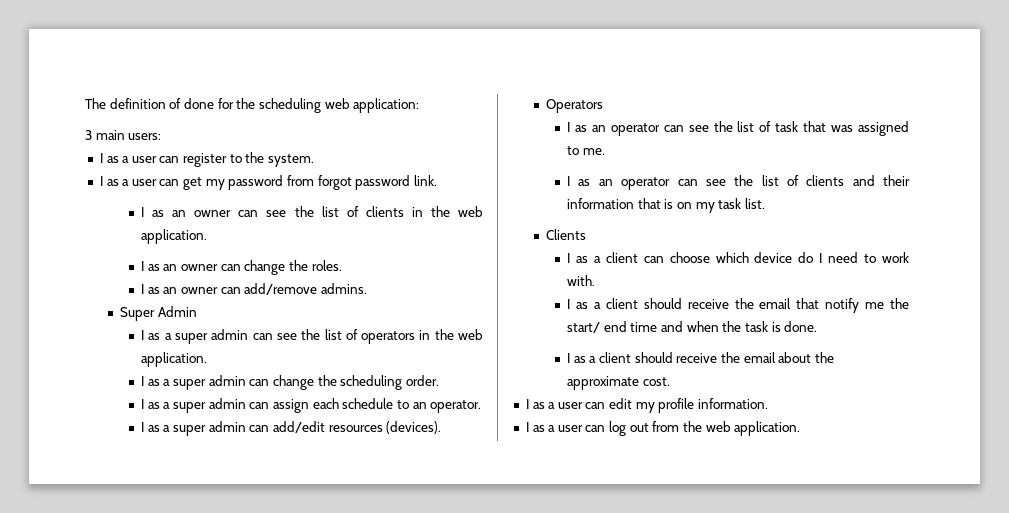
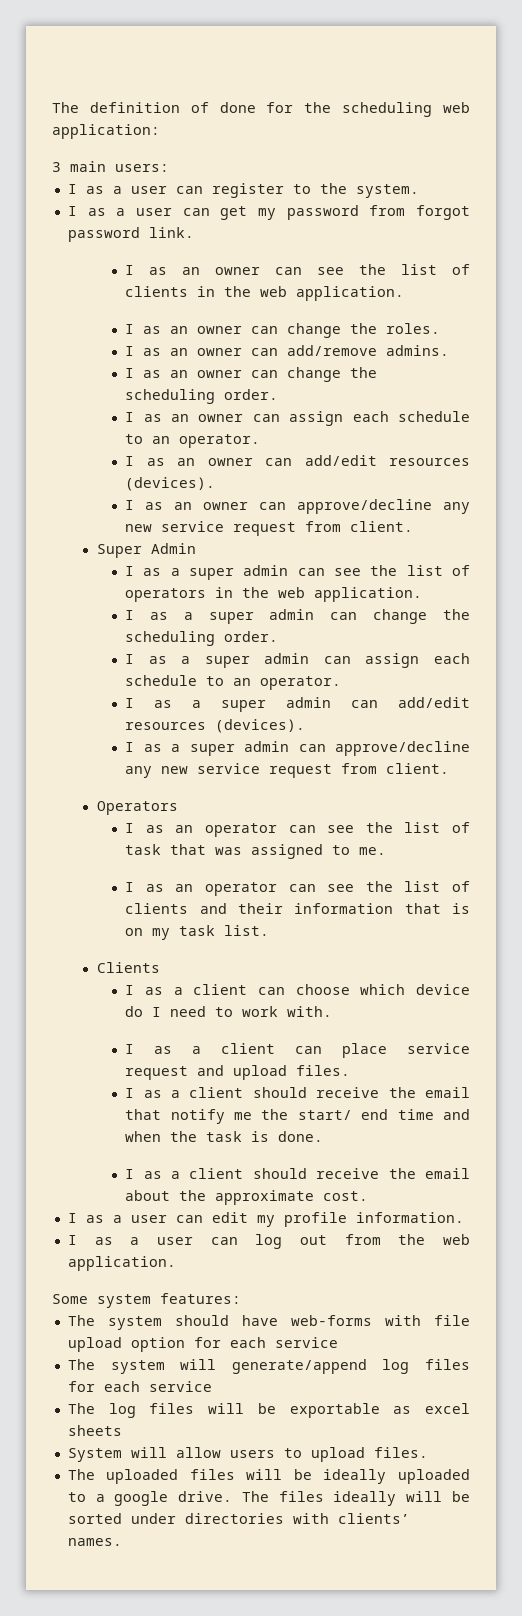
+ I as an owner can change the scheduling order.
+ I as an owner can assign each schedule to an operator.
+ I as an owner can add/edit resources (devices).
+ I as an owner can approve/decline any new service request from client.
+ I as a super admin can approve/decline any new service request from client.
+ I as a client can place service request and upload files.
+ Some system features:
+ The system should have web-forms with file upload option for each service
+ The system will generate/append log files for each service
+ The log files will be exportable as excel sheets
+ System will allow users to upload files.
+ The uploaded files will be ideally uploaded to a google drive. The files ideally will be sorted under directories with clients’ names.

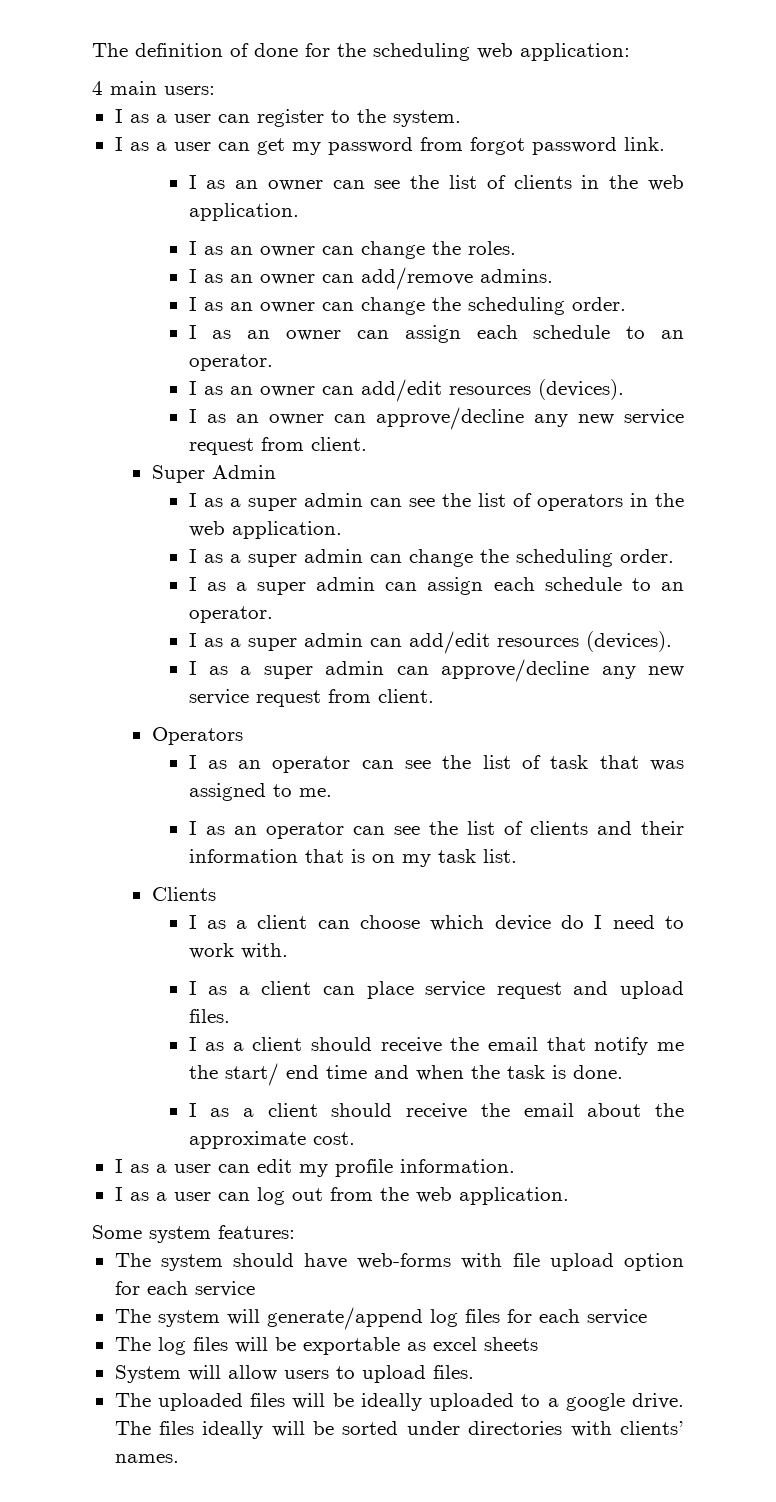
- 3 main users:
+ 4 main users:

